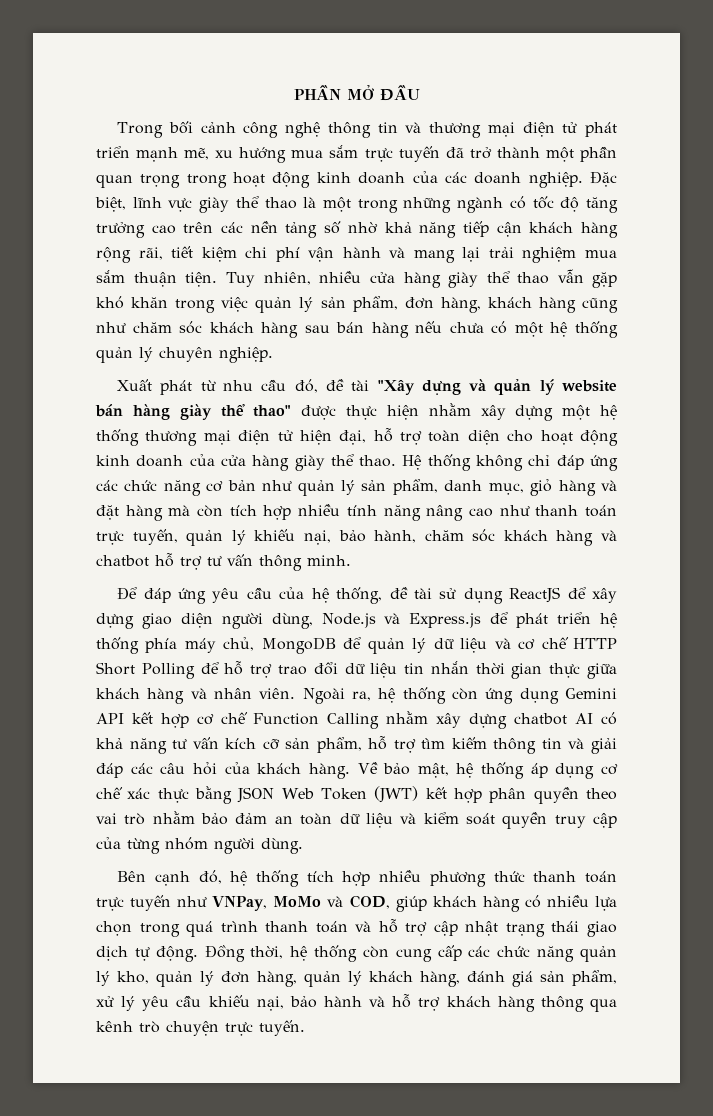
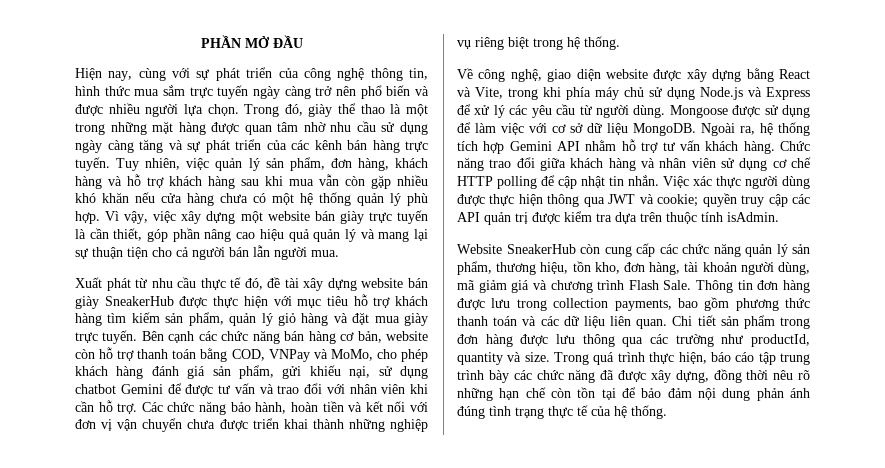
- Trong bối cảnh công nghệ thông tin và thương mại điện tử phát triển mạnh mẽ, xu hướng mua sắm trực tuyến đã trở thành một phần quan trọng trong hoạt động kinh doanh của các doanh nghiệp. Đặc biệt, lĩnh vực giày thể thao là một trong những ngành có tốc độ tăng trưởng cao trên các nền tảng số nhờ khả năng tiếp cận khách hàng rộng rãi, tiết kiệm chi phí vận hành và mang lại trải nghiệm mua sắm thuận tiện. Tuy nhiên, nhiều cửa hàng giày thể thao vẫn gặp khó khăn trong việc quản lý sản phẩm, đơn hàng, khách hàng cũng như chăm sóc khách hàng sau bán hàng nếu chưa có một hệ thống quản lý chuyên nghiệp.
+ Hiện nay, cùng với sự phát triển của công nghệ thông tin, hình thức mua sắm trực tuyến ngày càng trở nên phổ biến và được nhiều người lựa chọn. Trong đó, giày thể thao là một trong những mặt hàng được quan tâm nhờ nhu cầu sử dụng ngày càng tăng và sự phát triển của các kênh bán hàng trực tuyến. Tuy nhiên, việc quản lý sản phẩm, đơn hàng, khách hàng và hỗ trợ khách hàng sau khi mua vẫn còn gặp nhiều khó khăn nếu cửa hàng chưa có một hệ thống quản lý phù hợp. Vì vậy, việc xây dựng một website bán giày trực tuyến là cần thiết, góp phần nâng cao hiệu quả quản lý và mang lại sự thuận tiện cho cả người bán lẫn người mua.
- Xuất phát từ nhu cầu đó, đề tài "Xây dựng và quản lý website bán hàng giày thể thao" được thực hiện nhằm xây dựng một hệ thống thương mại điện tử hiện đại, hỗ trợ toàn diện cho hoạt động kinh doanh của cửa hàng giày thể thao. Hệ thống không chỉ đáp ứng các chức năng cơ bản như quản lý sản phẩm, danh mục, giỏ hàng và đặt hàng mà còn tích hợp nhiều tính năng nâng cao như thanh toán trực tuyến, quản lý khiếu nại, bảo hành, chăm sóc khách hàng và chatbot hỗ trợ tư vấn thông minh.
- Để đáp ứng yêu cầu của hệ thống, đề tài sử dụng ReactJS để xây dựng giao diện người dùng, Node.js và Express.js để phát triển hệ thống phía máy chủ, MongoDB để quản lý dữ liệu và cơ chế HTTP Short Polling để hỗ trợ trao đổi dữ liệu tin nhắn thời gian thực giữa khách hàng và nhân viên. Ngoài ra, hệ thống còn ứng dụng Gemini API kết hợp cơ chế Function Calling nhằm xây dựng chatbot AI có khả năng tư vấn kích cỡ sản phẩm, hỗ trợ tìm kiếm thông tin và giải đáp các câu hỏi của khách hàng. Về bảo mật, hệ thống áp dụng cơ chế xác thực bằng JSON Web Token (JWT) kết hợp phân quyền theo vai trò nhằm bảo đảm an toàn dữ liệu và kiểm soát quyền truy cập của từng nhóm người dùng.
- Bên cạnh đó, hệ thống tích hợp nhiều phương thức thanh toán trực tuyến như VNPay, MoMo và COD, giúp khách hàng có nhiều lựa chọn trong quá trình thanh toán và hỗ trợ cập nhật trạng thái giao dịch tự động. Đồng thời, hệ thống còn cung cấp các chức năng quản lý kho, quản lý đơn hàng, quản lý khách hàng, đánh giá sản phẩm, xử lý yêu cầu khiếu nại, bảo hành và hỗ trợ khách hàng thông qua kênh trò chuyện trực tuyến.
+ Xuất phát từ nhu cầu thực tế đó, đề tài xây dựng website bán giày SneakerHub được thực hiện với mục tiêu hỗ trợ khách hàng tìm kiếm sản phẩm, quản lý giỏ hàng và đặt mua giày trực tuyến. Bên cạnh các chức năng bán hàng cơ bản, website còn hỗ trợ thanh toán bằng COD, VNPay và MoMo, cho phép khách hàng đánh giá sản phẩm, gửi khiếu nại, sử dụng chatbot Gemini để được tư vấn và trao đổi với nhân viên khi cần hỗ trợ. Các chức năng bảo hành, hoàn tiền và kết nối với đơn vị vận chuyển chưa được triển khai thành những nghiệp vụ riêng biệt trong hệ thống.
+ Về công nghệ, giao diện website được xây dựng bằng React và Vite, trong khi phía máy chủ sử dụng Node.js và Express để xử lý các yêu cầu từ người dùng. Mongoose được sử dụng để làm việc với cơ sở dữ liệu MongoDB. Ngoài ra, hệ thống tích hợp Gemini API nhằm hỗ trợ tư vấn khách hàng. Chức năng trao đổi giữa khách hàng và nhân viên sử dụng cơ chế HTTP polling để cập nhật tin nhắn. Việc xác thực người dùng được thực hiện thông qua JWT và cookie; quyền truy cập các API quản trị được kiểm tra dựa trên thuộc tính isAdmin.
+ Website SneakerHub còn cung cấp các chức năng quản lý sản phẩm, thương hiệu, tồn kho, đơn hàng, tài khoản người dùng, mã giảm giá và chương trình Flash Sale. Thông tin đơn hàng được lưu trong collection payments, bao gồm phương thức thanh toán và các dữ liệu liên quan. Chi tiết sản phẩm trong đơn hàng được lưu thông qua các trường như productId, quantity và size. Trong quá trình thực hiện, báo cáo tập trung trình bày các chức năng đã được xây dựng, đồng thời nêu rõ những hạn chế còn tồn tại để bảo đảm nội dung phản ánh đúng tình trạng thực tế của hệ thống.

